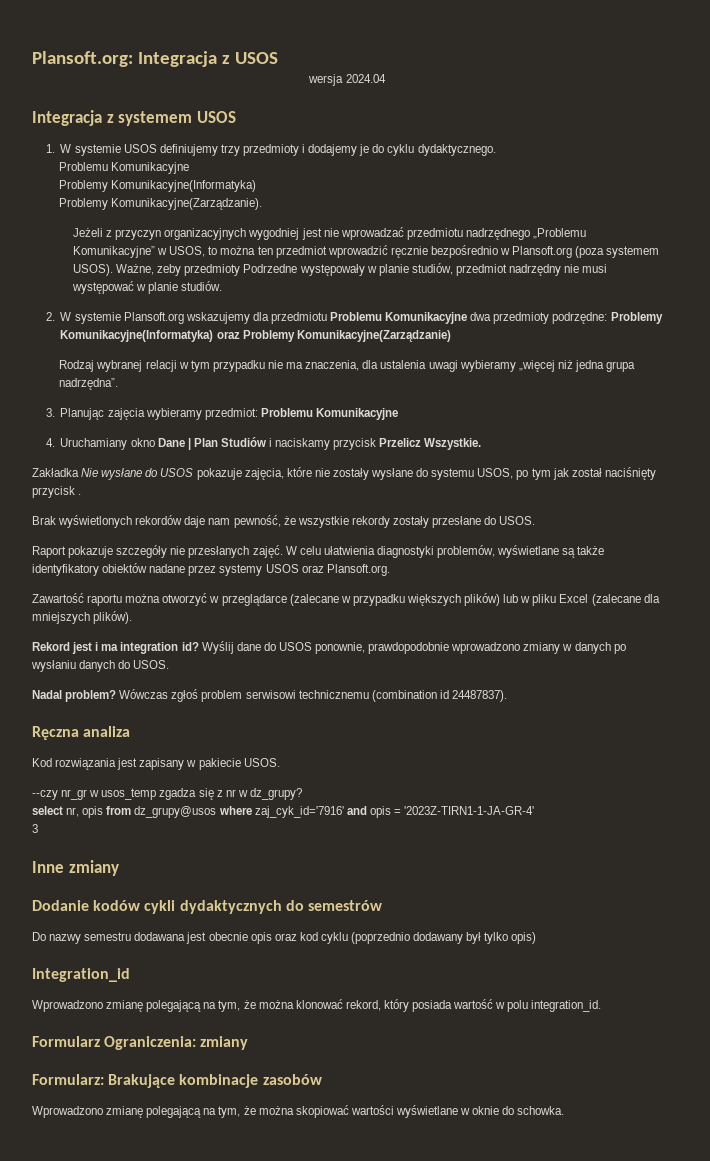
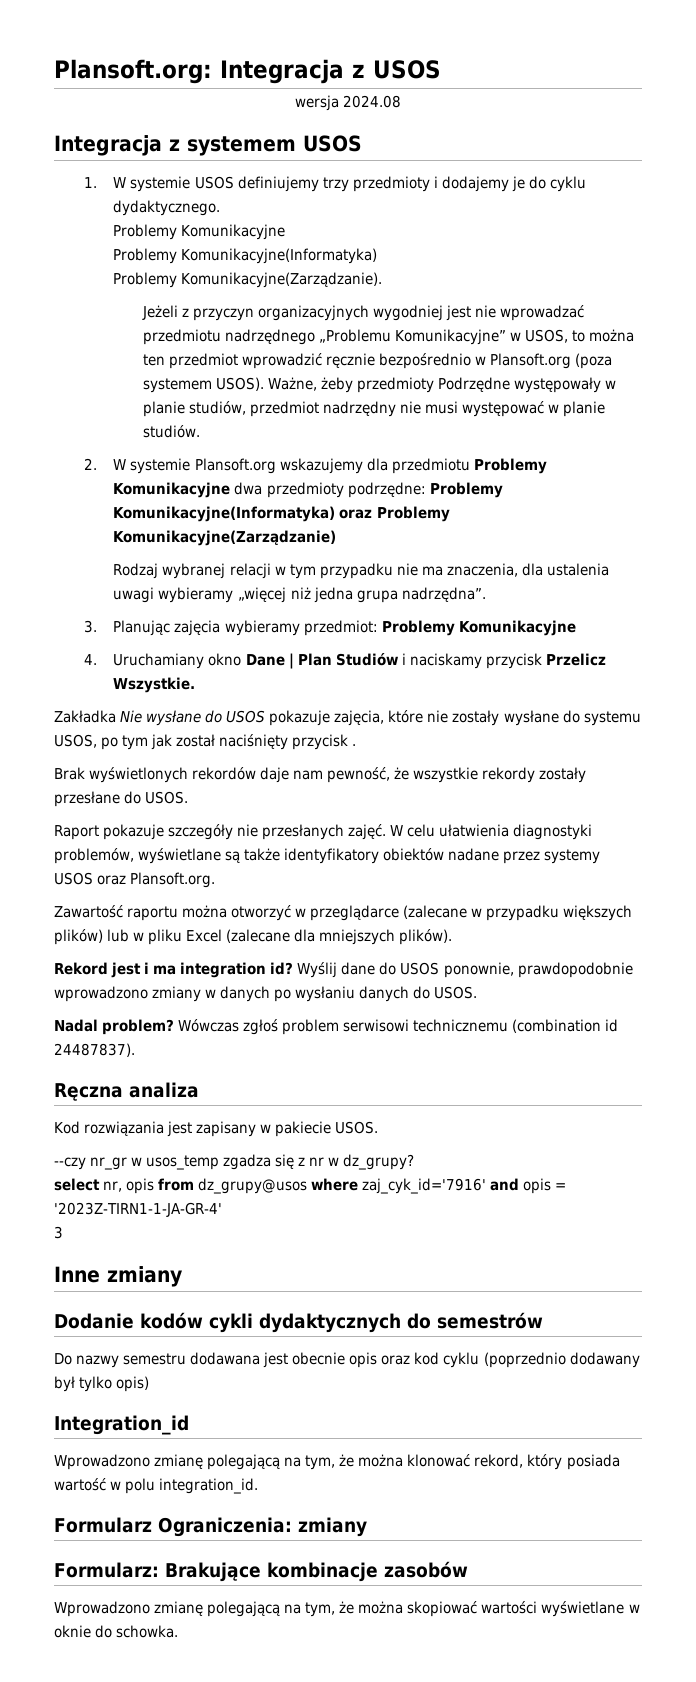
- wersja 2024.04
+ wersja 2024.08
  1. W systemie USOS definiujemy trzy przedmioty i dodajemy je do cyklu dydaktycznego.
- Problemu Komunikacyjne
+ Problemy Komunikacyjne
- Ważne, zeby przedmioty Podrzedne występowały w planie studiów, przedmiot nadrzędny nie musi występować w planie studiów.
+ Ważne, żeby przedmioty Podrzędne występowały w planie studiów, przedmiot nadrzędny nie musi występować w planie studiów.
- 2. W systemie Plansoft.org wskazujemy dla przedmiotu Problemu Komunikacyjne dwa przedmioty podrzędne: Problemy Komunikacyjne(Informatyka) oraz Problemy Komunikacyjne(Zarządzanie)
+ 2. W systemie Plansoft.org wskazujemy dla przedmiotu Problemy Komunikacyjne dwa przedmioty podrzędne: Problemy Komunikacyjne(Informatyka) oraz Problemy Komunikacyjne(Zarządzanie)
- 3. Planując zajęcia wybieramy przedmiot: Problemu Komunikacyjne
+ 3. Planując zajęcia wybieramy przedmiot: Problemy Komunikacyjne

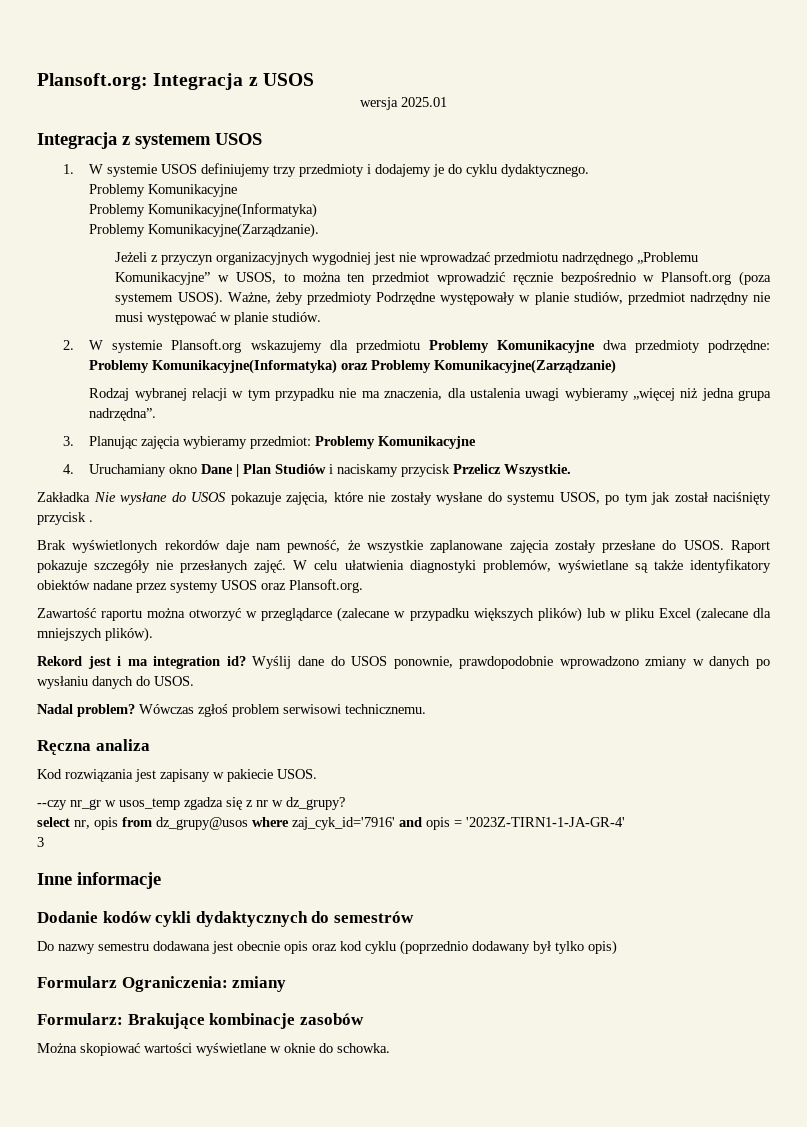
- wersja 2024.08
+ wersja 2025.01
- Brak wyświetlonych rekordów daje nam pewność, że wszystkie rekordy zostały przesłane do USOS.
- Raport pokazuje szczegóły nie przesłanych zajęć.
+ Brak wyświetlonych rekordów daje nam pewność, że wszystkie zaplanowane zajęcia zostały przesłane do USOS. Raport pokazuje szczegóły nie przesłanych zajęć.
- Wówczas zgłoś problem serwisowi technicznemu (combination id 24487837).
+ Wówczas zgłoś problem serwisowi technicznemu.
- Inne zmiany
+ Inne informacje
- Integration_id
- Wprowadzono zmianę polegającą na tym, że można klonować rekord, który posiada wartość w polu integration_id.
- Wprowadzono zmianę polegającą na tym, że można skopiować wartości wyświetlane w oknie do schowka.
+ Można skopiować wartości wyświetlane w oknie do schowka.

